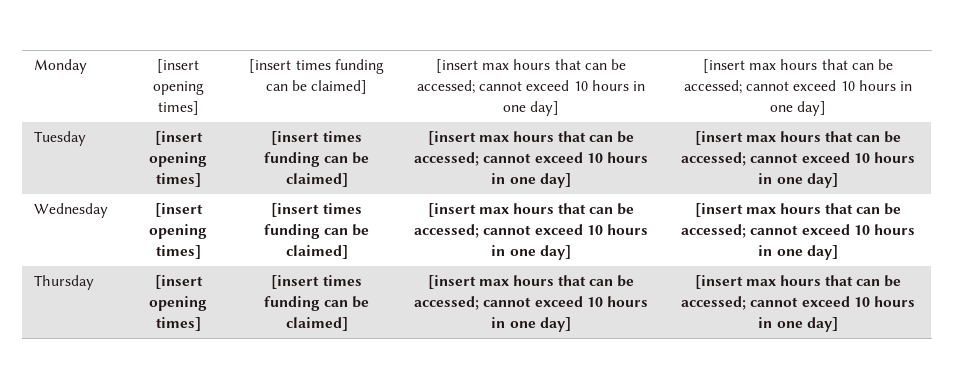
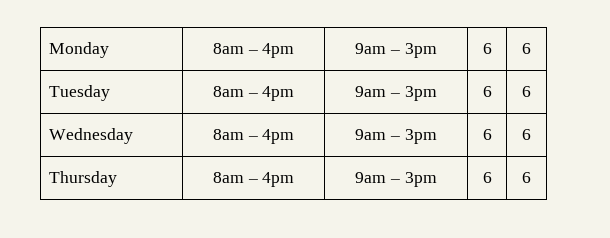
- Monday | [insert opening times] | [insert times funding can be claimed] | [insert max hours that can be accessed; cannot exceed 10 hours in one day] | [insert max hours that can be accessed; cannot exceed 10 hours in one day]
- Tuesday | [insert opening times] | [insert times funding can be claimed] | [insert max hours that can be accessed; cannot exceed 10 hours in one day] | [insert max hours that can be accessed; cannot exceed 10 hours in one day]
- Wednesday | [insert opening times] | [insert times funding can be claimed] | [insert max hours that can be accessed; cannot exceed 10 hours in one day] | [insert max hours that can be accessed; cannot exceed 10 hours in one day]
- Thursday | [insert opening times] | [insert times funding can be claimed] | [insert max hours that can be accessed; cannot exceed 10 hours in one day] | [insert max hours that can be accessed; cannot exceed 10 hours in one day]
+ Monday | 8am – 4pm | 9am – 3pm | 6 | 6
+ Tuesday | 8am – 4pm | 9am – 3pm | 6 | 6
+ Wednesday | 8am – 4pm | 9am – 3pm | 6 | 6
+ Thursday | 8am – 4pm | 9am – 3pm | 6 | 6

